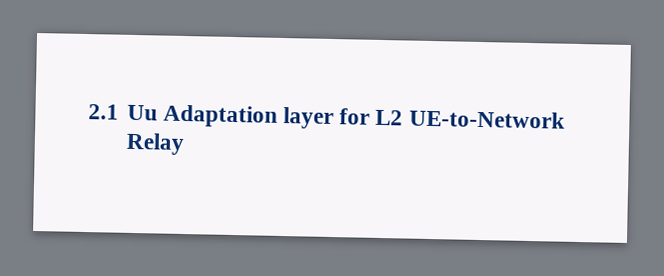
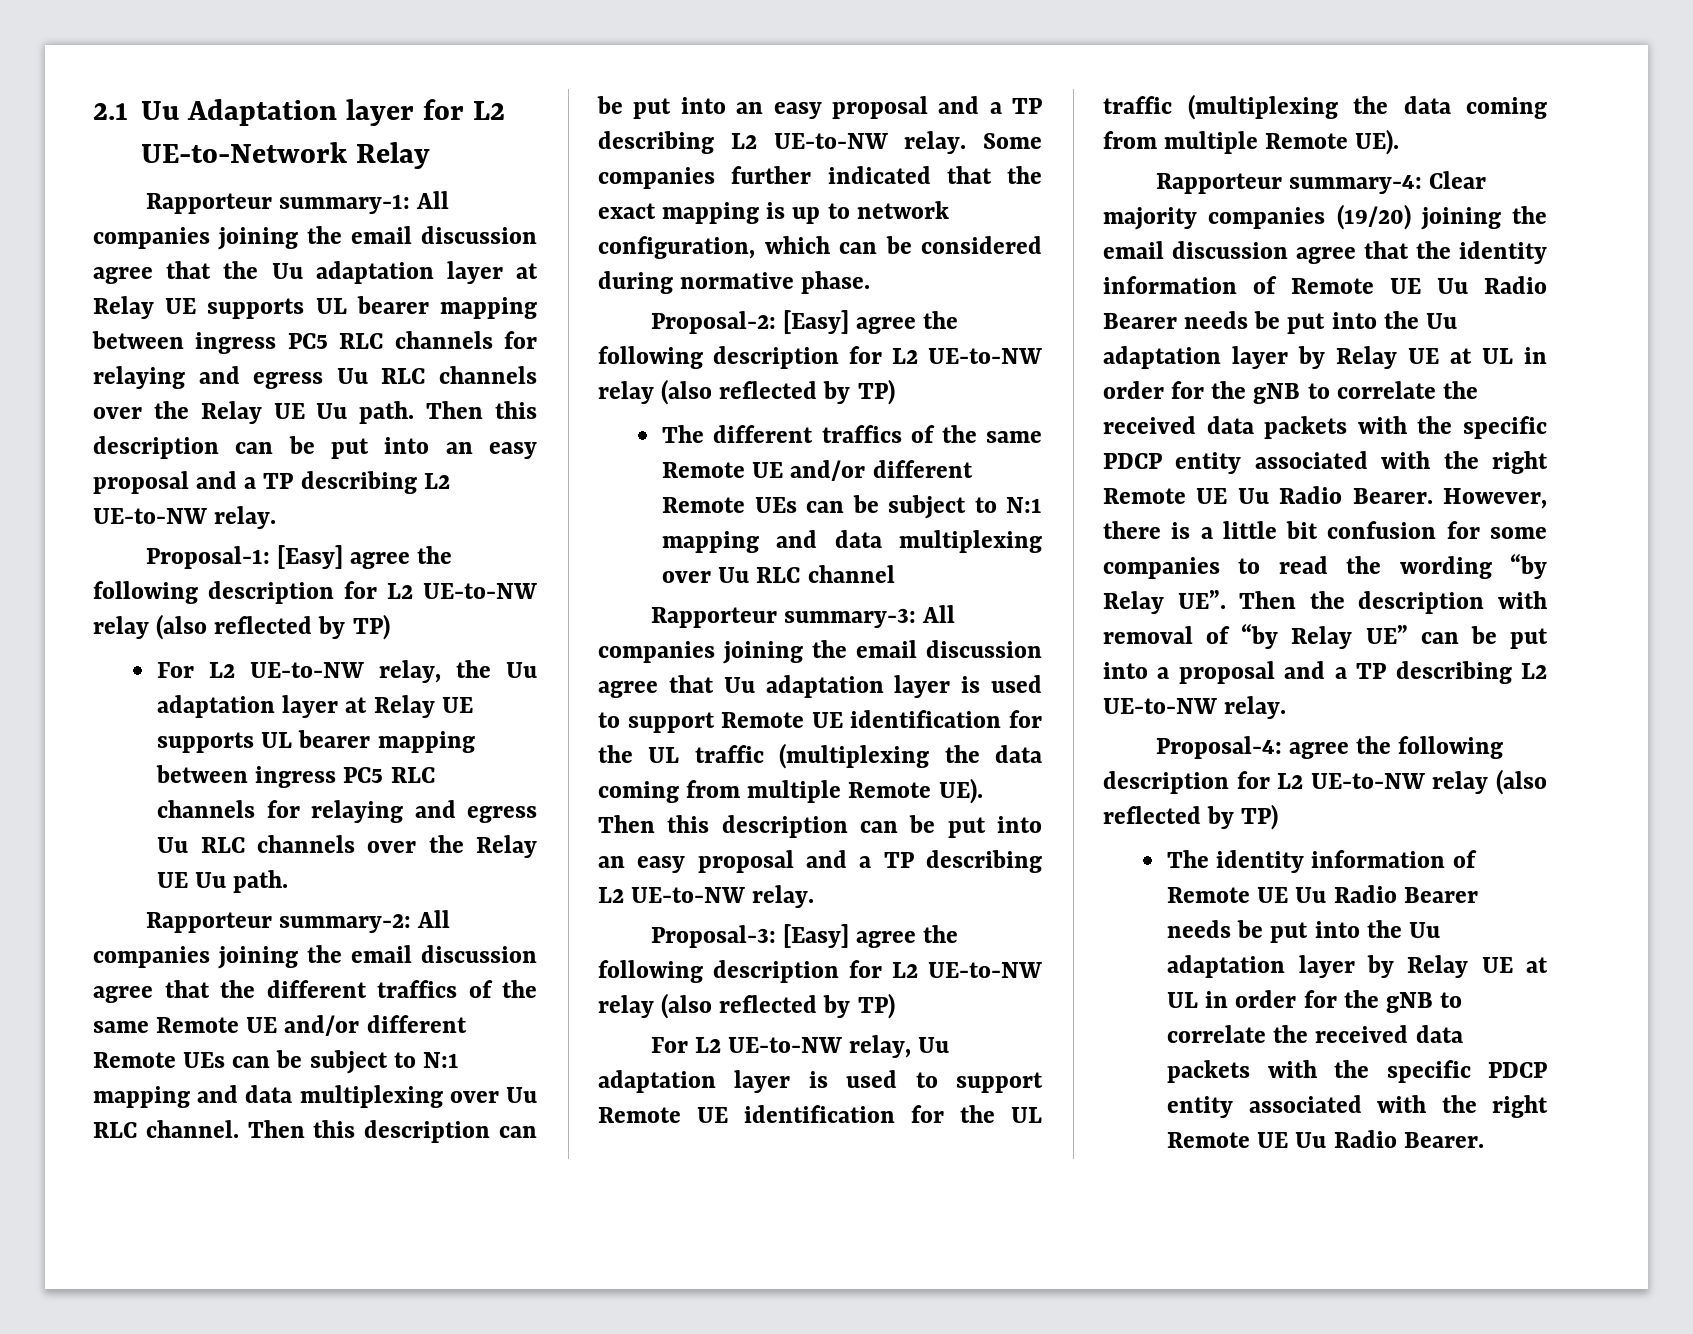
+ Rapporteur summary-1: All companies joining the email discussion agree that the Uu adaptation layer at Relay UE supports UL bearer mapping between ingress PC5 RLC channels for relaying and egress Uu RLC channels over the Relay UE Uu path. Then this description can be put into an easy proposal and a TP describing L2 UE-to-NW relay.
+ Proposal-1: [Easy] agree the following description for L2 UE-to-NW relay (also reflected by TP)
+ For L2 UE-to-NW relay, the Uu adaptation layer at Relay UE supports UL bearer mapping between ingress PC5 RLC channels for relaying and egress Uu RLC channels over the Relay UE Uu path.
+ Rapporteur summary-2: All companies joining the email discussion agree that the different traffics of the same Remote UE and/or different Remote UEs can be subject to N:1 mapping and data multiplexing over Uu RLC channel. Then this description can be put into an easy proposal and a TP describing L2 UE-to-NW relay. Some companies further indicated that the exact mapping is up to network configuration, which can be considered during normative phase.
+ Proposal-2: [Easy] agree the following description for L2 UE-to-NW relay (also reflected by TP)
+ The different traffics of the same Remote UE and/or different Remote UEs can be subject to N:1 mapping and data multiplexing over Uu RLC channel
+ Rapporteur summary-3: All companies joining the email discussion agree that Uu adaptation layer is used to support Remote UE identification for the UL traffic (multiplexing the data coming from multiple Remote UE). Then this description can be put into an easy proposal and a TP describing L2 UE-to-NW relay.
+ Proposal-3: [Easy] agree the following description for L2 UE-to-NW relay (also reflected by TP)
+ For L2 UE-to-NW relay, Uu adaptation layer is used to support Remote UE identification for the UL traffic (multiplexing the data coming from multiple Remote UE).
+ Rapporteur summary-4: Clear majority companies (19/20) joining the email discussion agree that the identity information of Remote UE Uu Radio Bearer needs be put into the Uu adaptation layer by Relay UE at UL in order for the gNB to correlate the received data packets with the specific PDCP entity associated with the right Remote UE Uu Radio Bearer. However, there is a little bit confusion for some companies to read the wording “by Relay UE”. Then the description with removal of “by Relay UE” can be put into a proposal and a TP describing L2 UE-to-NW relay.
+ Proposal-4: agree the following description for L2 UE-to-NW relay (also reflected by TP)
+ The identity information of Remote UE Uu Radio Bearer needs be put into the Uu adaptation layer by Relay UE at UL in order for the gNB to correlate the received data packets with the specific PDCP entity associated with the right Remote UE Uu Radio Bearer.

